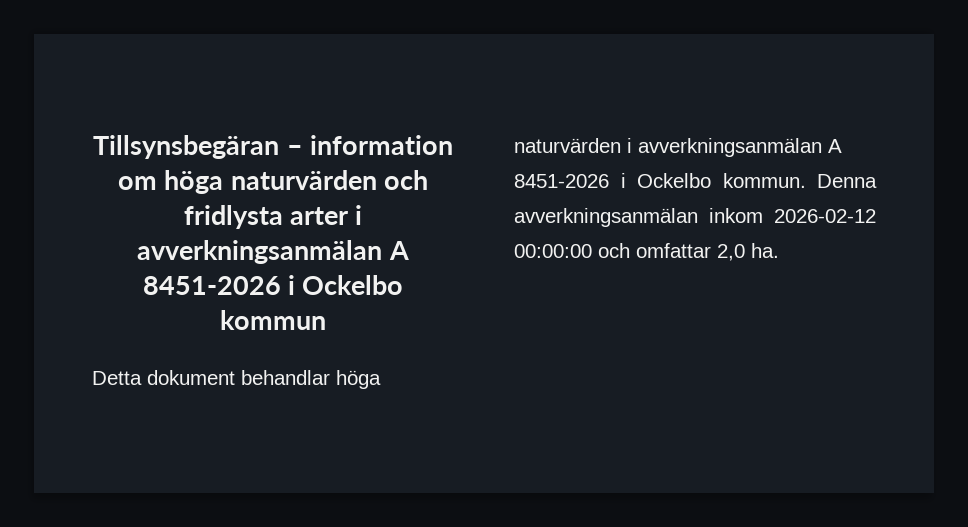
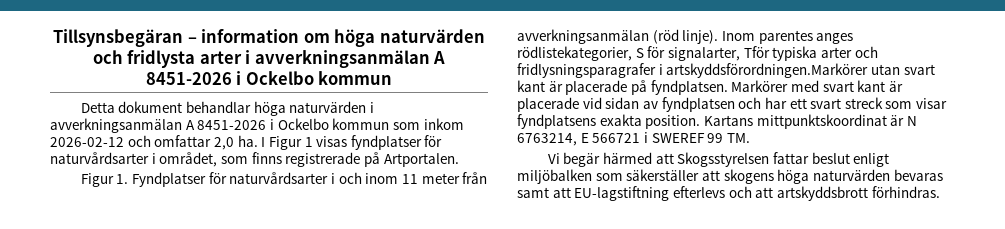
- Detta dokument behandlar höga naturvärden i avverkningsanmälan A 8451-2026 i Ockelbo kommun. Denna avverkningsanmälan inkom 2026-02-12 00:00:00 och omfattar 2,0 ha.
+ Detta dokument behandlar höga naturvärden i avverkningsanmälan A 8451-2026 i Ockelbo kommun som inkom 2026-02-12 och omfattar 2,0 ha.
+ I Figur 1 visas fyndplatser för naturvårdsarter i området, som finns registrerade på Artportalen.
+ Figur 1. Fyndplatser för naturvårdsarter i och inom 11 meter från avverkningsanmälan (röd linje). Inom parentes anges rödlistekategorier, S för signalarter, Tför typiska arter och fridlysningsparagrafer i artskyddsförordningen.Markörer utan svart kant är placerade på fyndplatsen. Markörer med svart kant är placerade vid sidan av fyndplatsen och har ett svart streck som visar fyndplatsens exakta position. Kartans mittpunktskoordinat är N 6763214, E 566721 i SWEREF 99 TM.
+ Vi begär härmed att Skogsstyrelsen fattar beslut enligt miljöbalken som säkerställer att skogens höga naturvärden bevaras samt att EU-lagstiftning efterlevs och att artskyddsbrott förhindras.

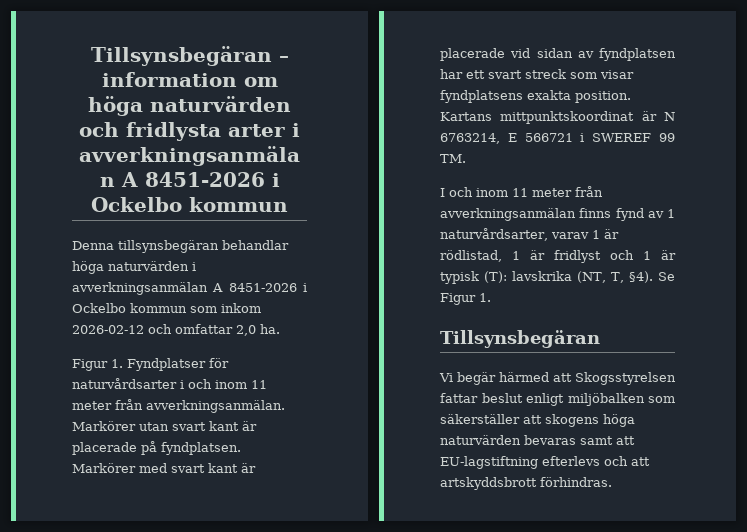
- Detta dokument behandlar höga naturvärden i avverkningsanmälan A 8451-2026 i Ockelbo kommun som inkom 2026-02-12 och omfattar 2,0 ha. I Figur 1 visas fyndplatser för naturvårdsarter i området, som finns registrerade på Artportalen.
+ Denna tillsynsbegäran behandlar höga naturvärden i avverkningsanmälan A 8451-2026 i Ockelbo kommun som inkom 2026-02-12 och omfattar 2,0 ha.
- Figur 1. Fyndplatser för naturvårdsarter i och inom 11 meter från avverkningsanmälan (röd linje). Inom parentes anges rödlistekategorier, S för signalarter, Tför typiska arter och fridlysningsparagrafer i artskyddsförordningen.Markörer utan svart kant är placerade på fyndplatsen.
+ Figur 1. Fyndplatser för naturvårdsarter i och inom 11 meter från avverkningsanmälan. Markörer utan svart kant är placerade på fyndplatsen.
- Markörer med svart kant är placerade vid sidan av fyndplatsen och har ett svart streck som visar fyndplatsens exakta position.
+ Markörer med svart kant är placerade vid sidan av fyndplatsen har ett svart streck som visar fyndplatsens exakta position.
+ I och inom 11 meter från avverkningsanmälan finns fynd av 1 naturvårdsarter, varav 1 är rödlistad, 1 är fridlyst och 1 är typisk (T): lavskrika (NT, T, §4). Se Figur 1.
+ Tillsynsbegäran

